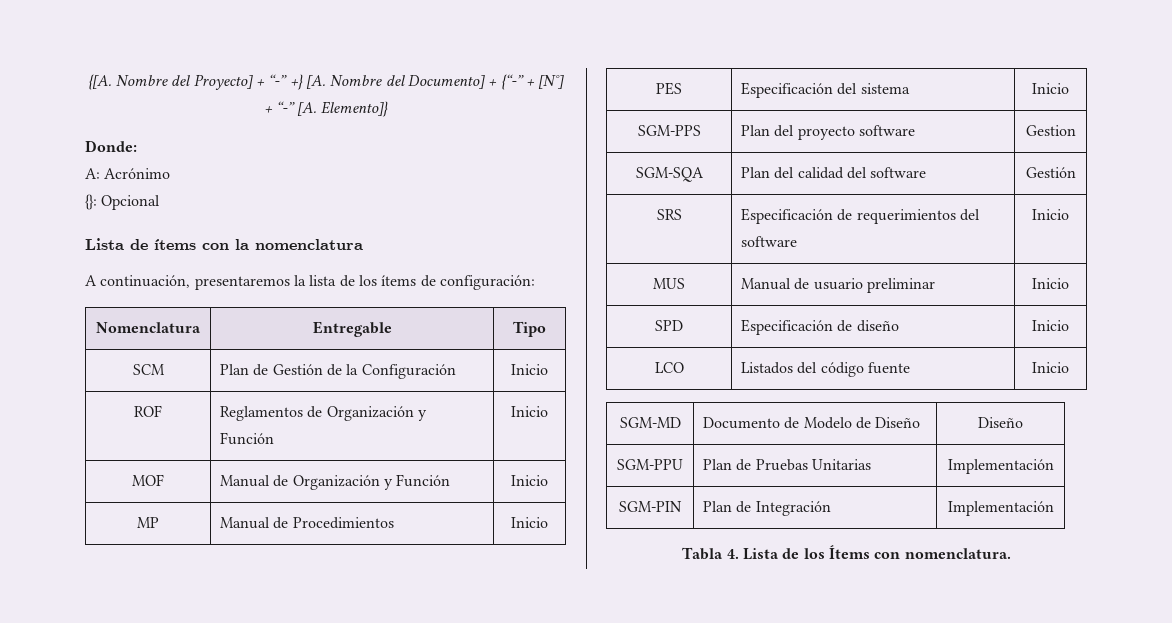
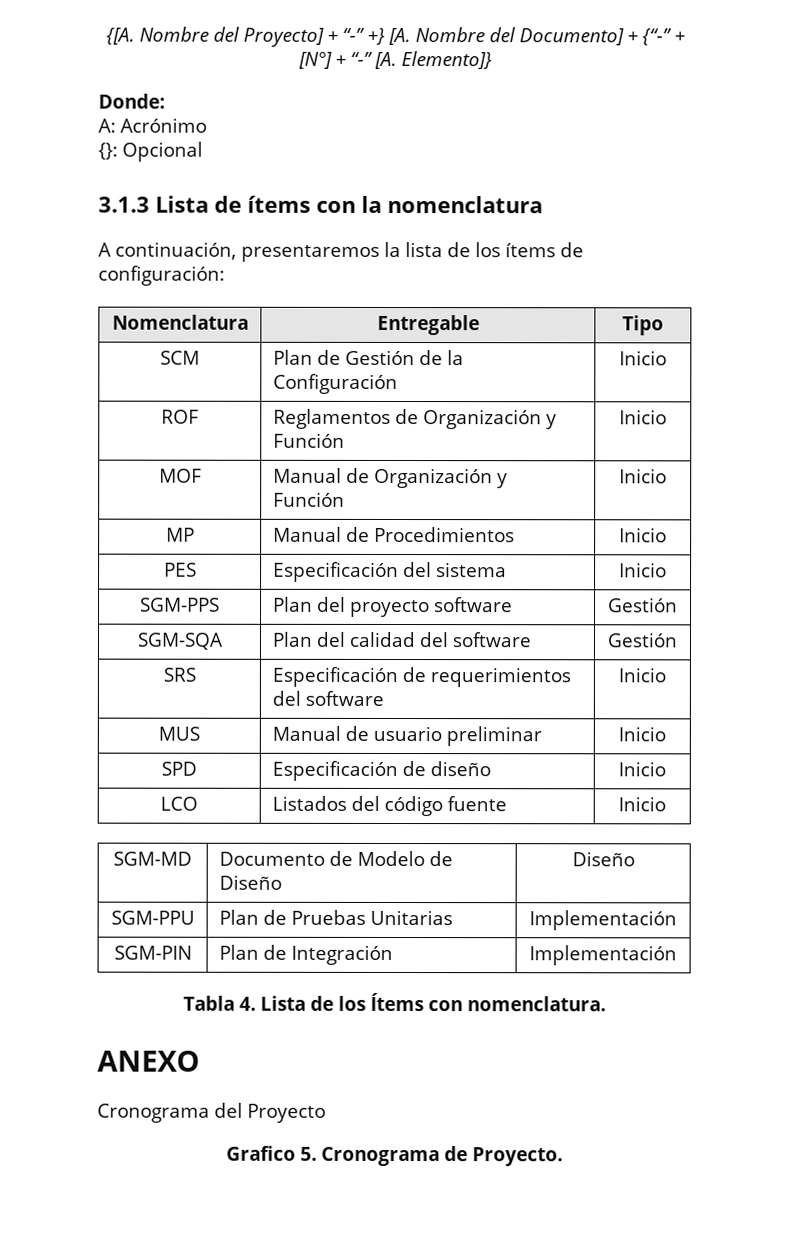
- Lista de ítems con la nomenclatura
+ 3.1.3 Lista de ítems con la nomenclatura
- SGM-PPS | Plan del proyecto software | Gestion
+ SGM-PPS | Plan del proyecto software | Gestión
+ ANEXO
+ Cronograma del Proyecto
+ Grafico 5. Cronograma de Proyecto.

